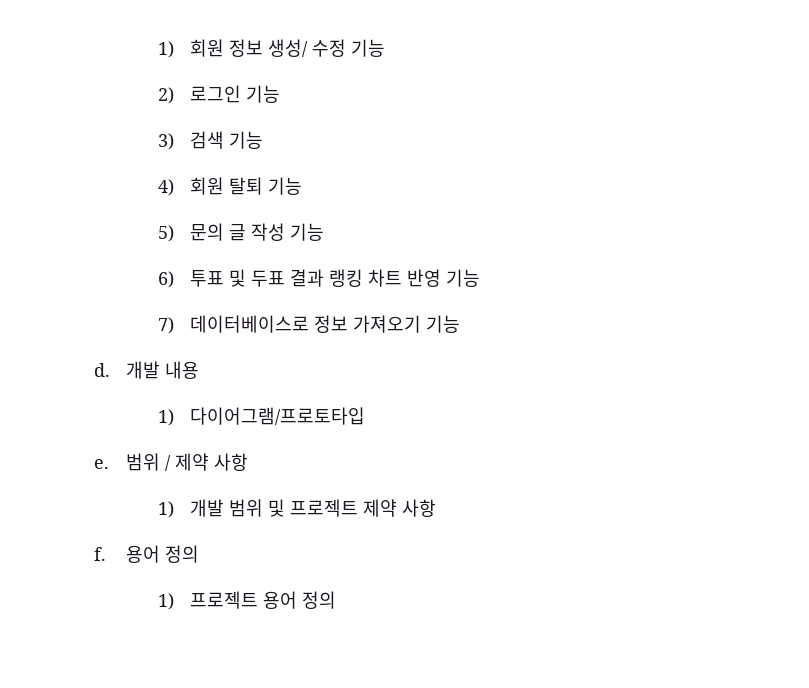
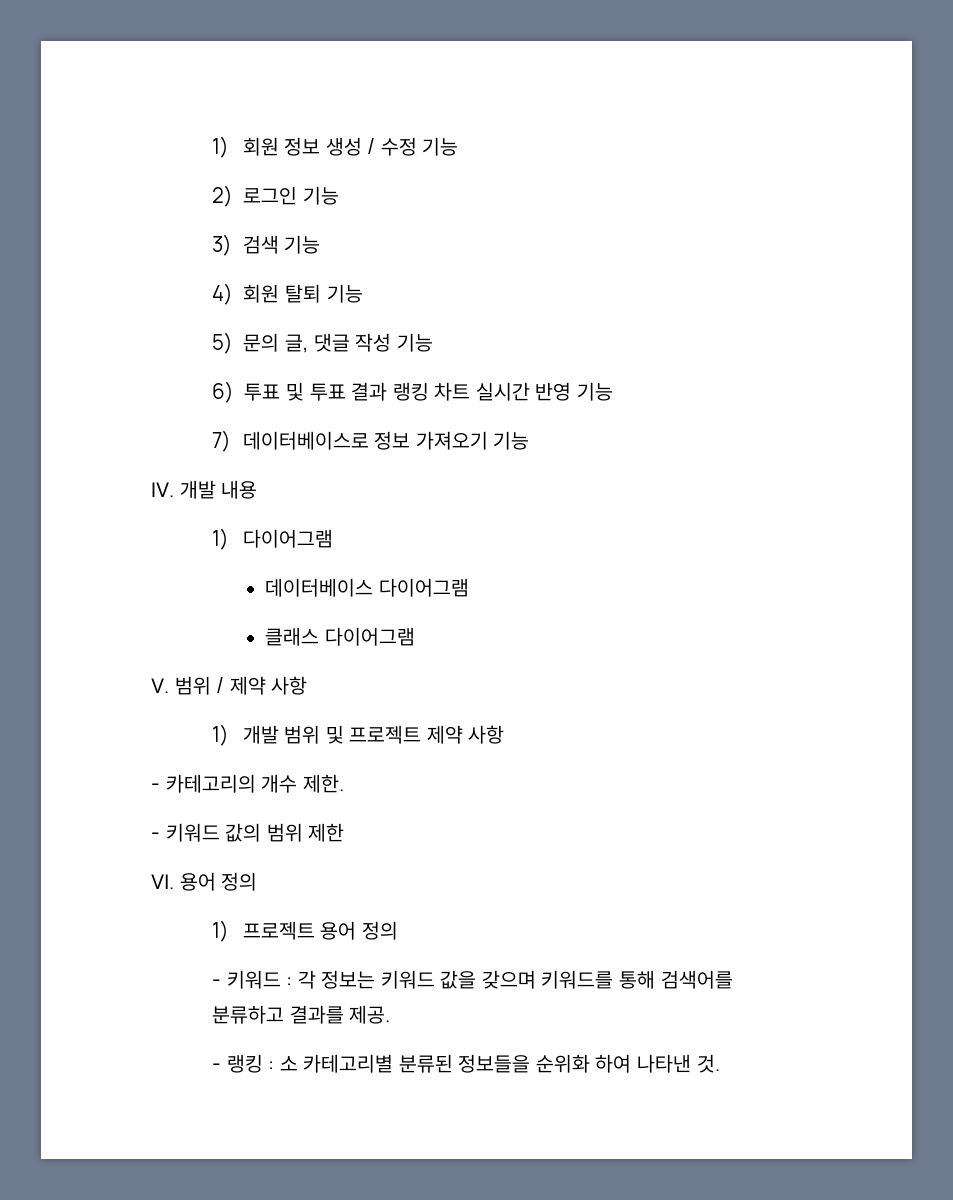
- 1) 회원 정보 생성/ 수정 기능
+ 1) 회원 정보 생성 / 수정 기능
- 5) 문의 글 작성 기능
+ 5) 문의 글, 댓글 작성 기능
- 6) 투표 및 두표 결과 랭킹 차트 반영 기능
+ 6) 투표 및 투표 결과 랭킹 차트 실시간 반영 기능
- d. 개발 내용
+ Ⅳ. 개발 내용
- 1) 다이어그램/프로토타입
- e. 범위 / 제약 사항
+ 1) 다이어그램
+ 데이터베이스 다이어그램
+ 클래스 다이어그램
+ Ⅴ. 범위 / 제약 사항
- f. 용어 정의
+ - 카테고리의 개수 제한.
+ - 키워드 값의 범위 제한
+ Ⅵ. 용어 정의
+ - 키워드 : 각 정보는 키워드 값을 갖으며 키워드를 통해 검색어를 분류하고 결과를 제공.
+ - 랭킹 : 소 카테고리별 분류된 정보들을 순위화 하여 나타낸 것.

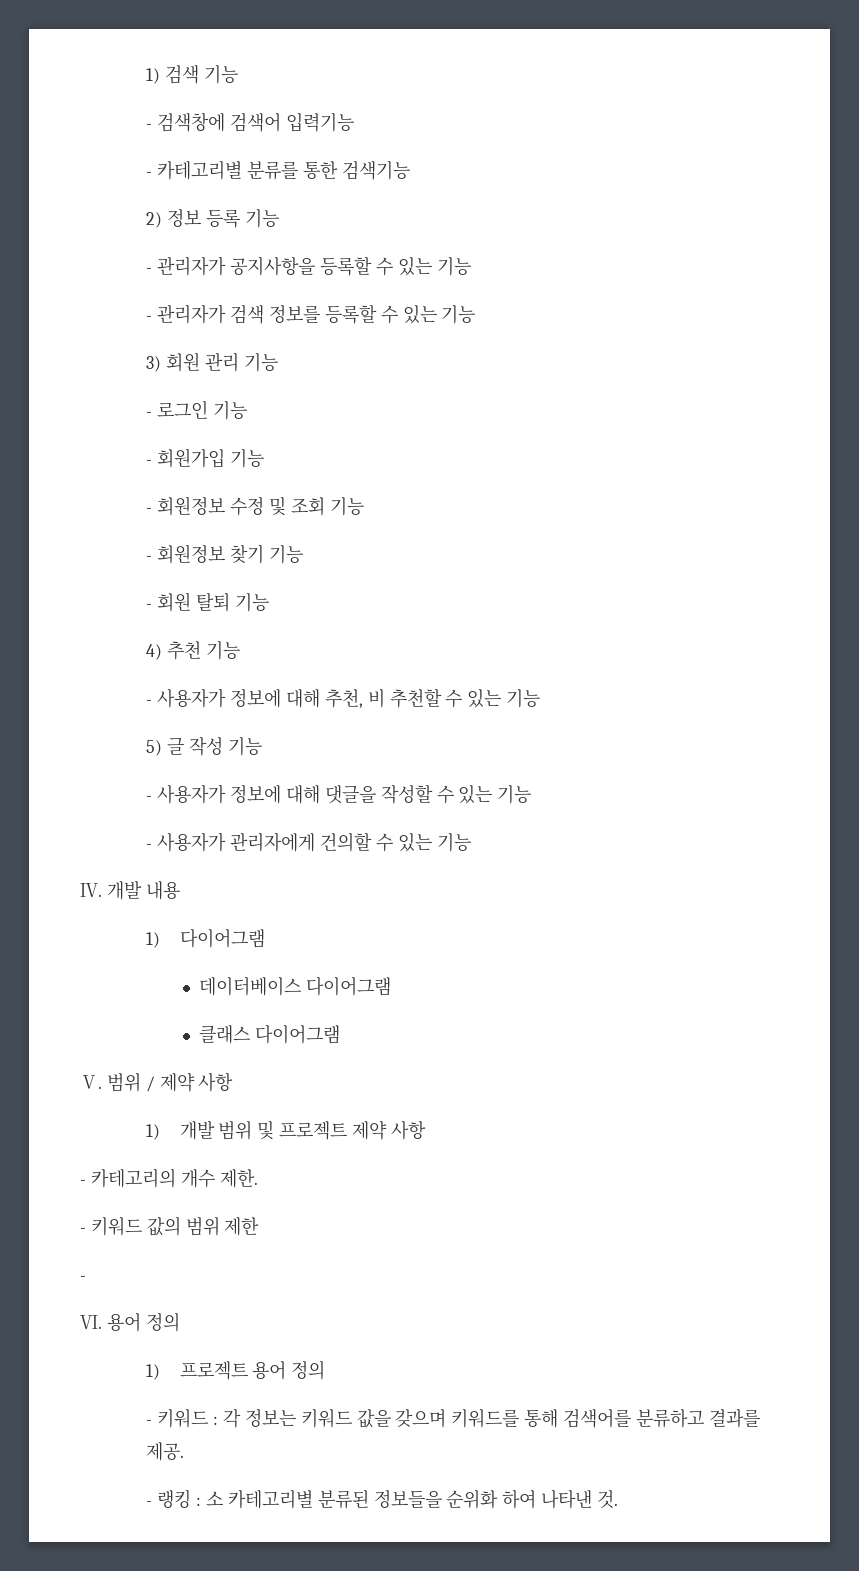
- 1) 회원 정보 생성 / 수정 기능
- 2) 로그인 기능
+ 1) 검색 기능
+ - 검색창에 검색어 입력기능
+ - 카테고리별 분류를 통한 검색기능
+ 2) 정보 등록 기능
+ - 관리자가 공지사항을 등록할 수 있는 기능
+ - 관리자가 검색 정보를 등록할 수 있는 기능
+ 3) 회원 관리 기능
+ - 로그인 기능
- 3) 검색 기능
- 4) 회원 탈퇴 기능
- 5) 문의 글, 댓글 작성 기능
- 6) 투표 및 투표 결과 랭킹 차트 실시간 반영 기능
- 7) 데이터베이스로 정보 가져오기 기능
+ - 회원가입 기능
+ - 회원정보 수정 및 조회 기능
+ - 회원정보 찾기 기능
+ - 회원 탈퇴 기능
+ 4) 추천 기능
+ - 사용자가 정보에 대해 추천, 비 추천할 수 있는 기능
+ 5) 글 작성 기능
+ - 사용자가 정보에 대해 댓글을 작성할 수 있는 기능
+ - 사용자가 관리자에게 건의할 수 있는 기능
  - 키워드 값의 범위 제한
+ -

